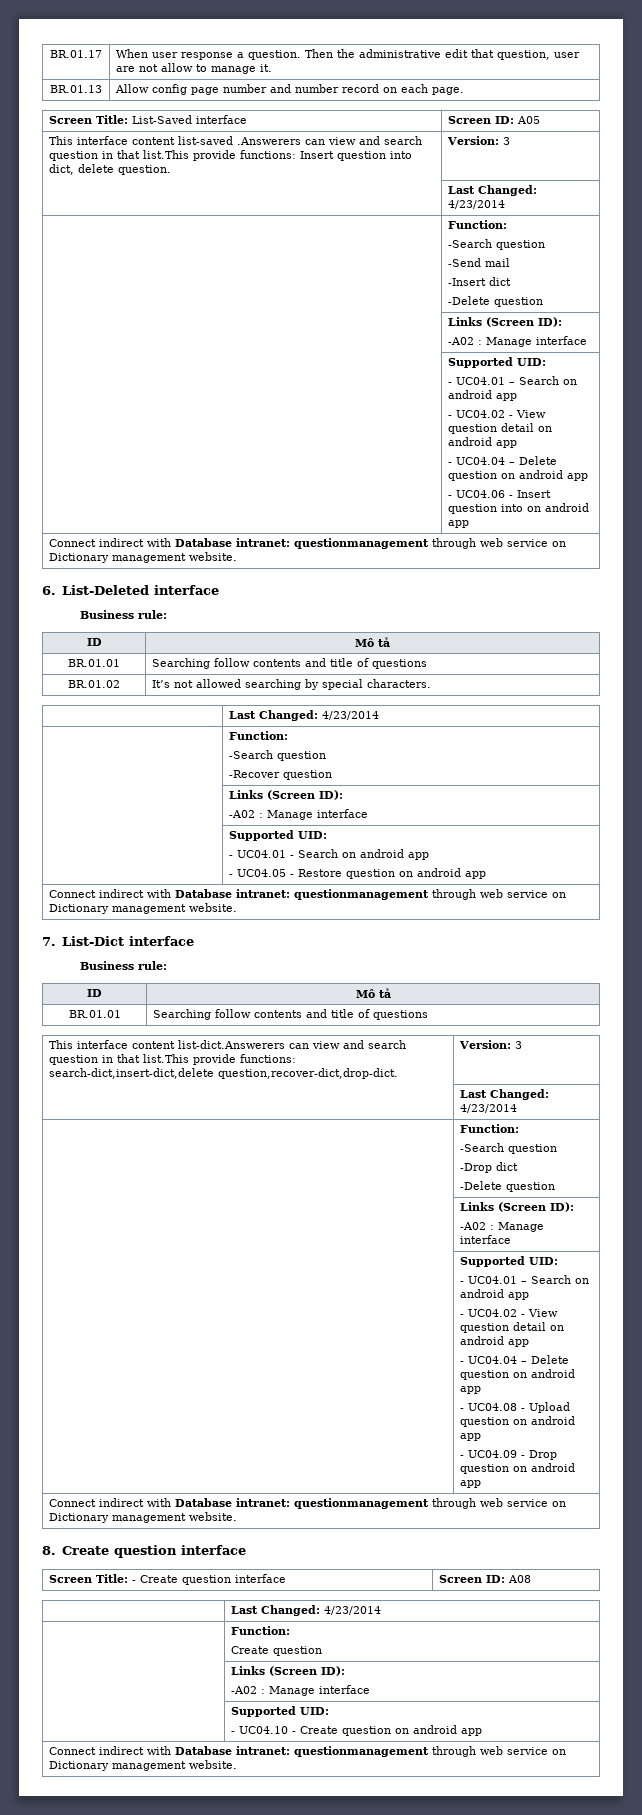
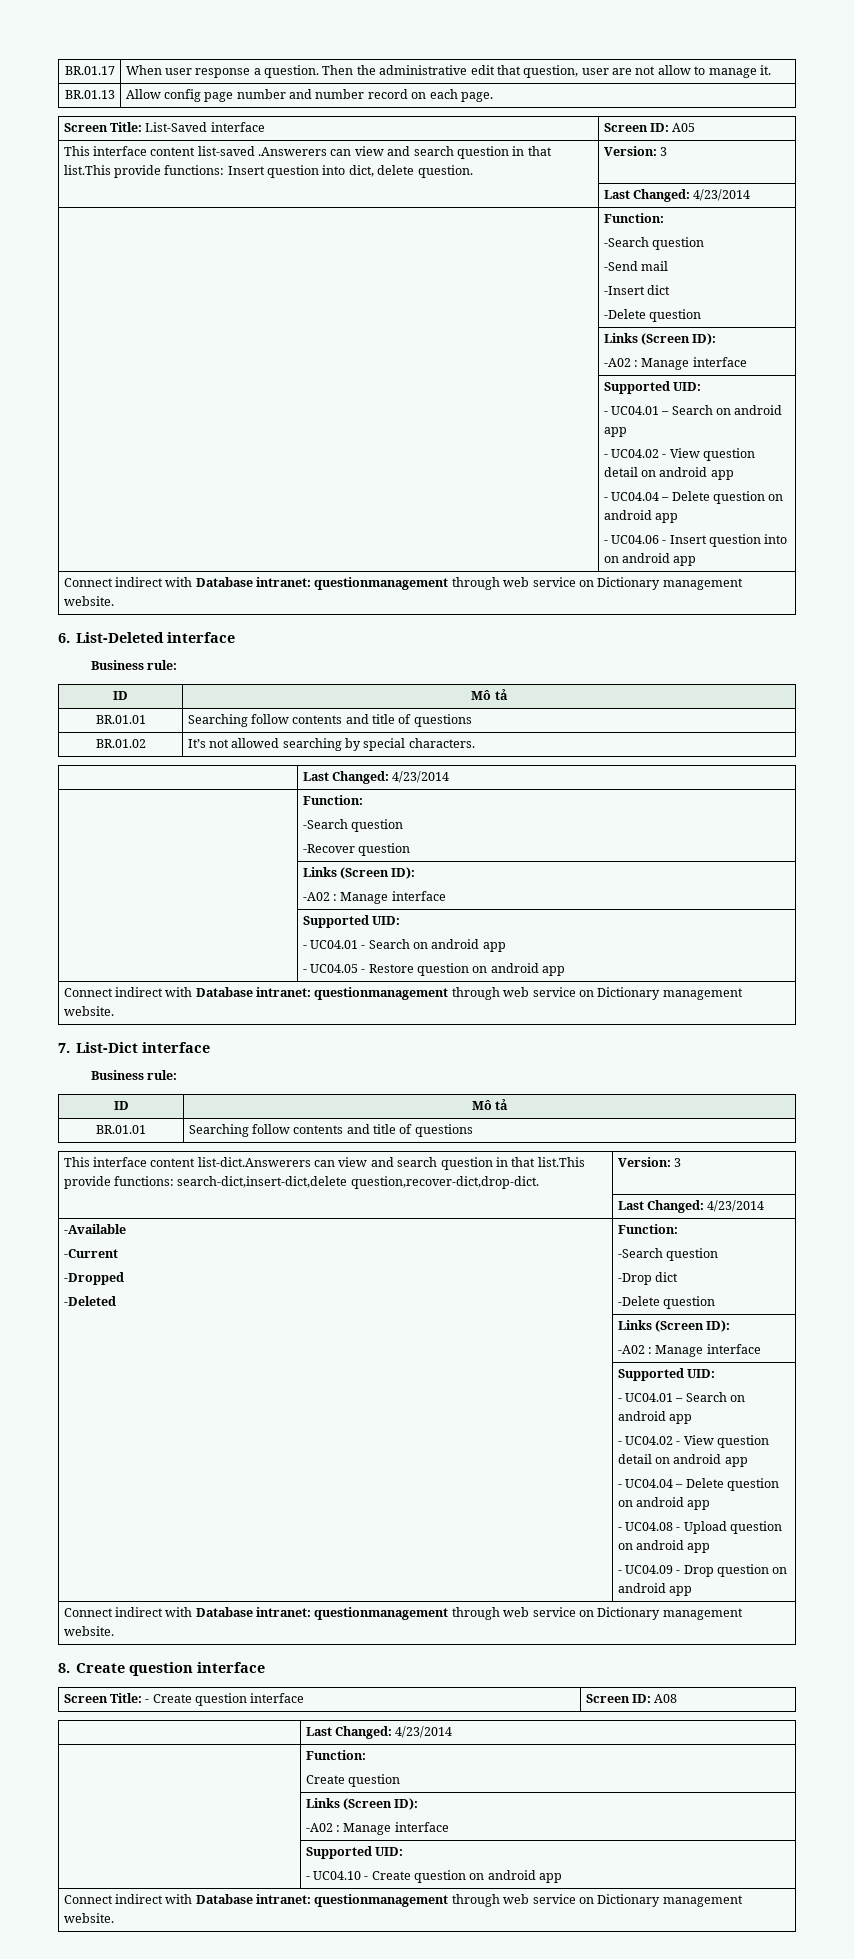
  This interface content list-dict.Answerers can view and search question in that list.This provide functions: search-dict,insert-dict,delete question,recover-dict,drop-dict. | Version: 3
  | Last Changed: 4/23/2014
- | Function:
+ -Available
+ -Current
+ -Dropped
+ -Deleted | Function:

